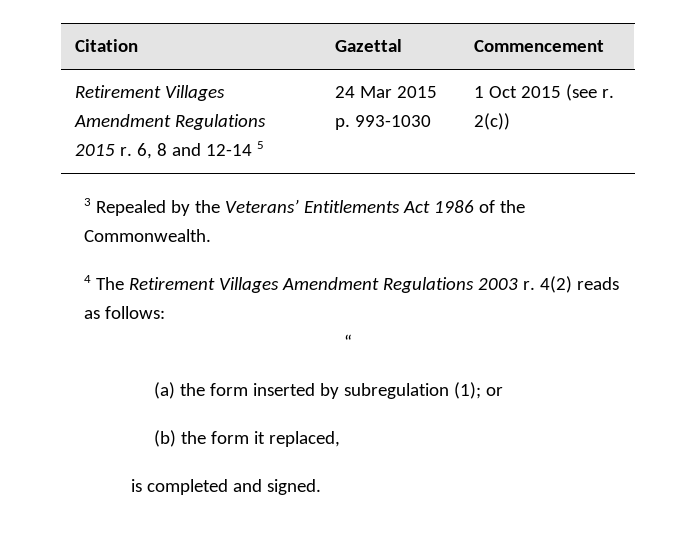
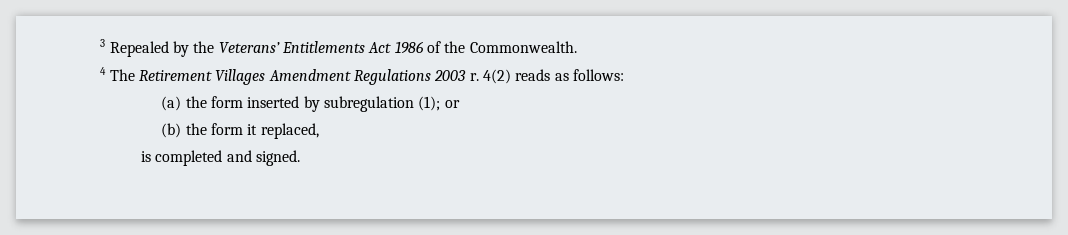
- Citation | Gazettal | Commencement
- Retirement Villages Amendment Regulations 2015 r. 6, 8 and 12-14 5 | 24 Mar 2015 p. 993-1030 | 1 Oct 2015 (see r. 2(c))
- “

